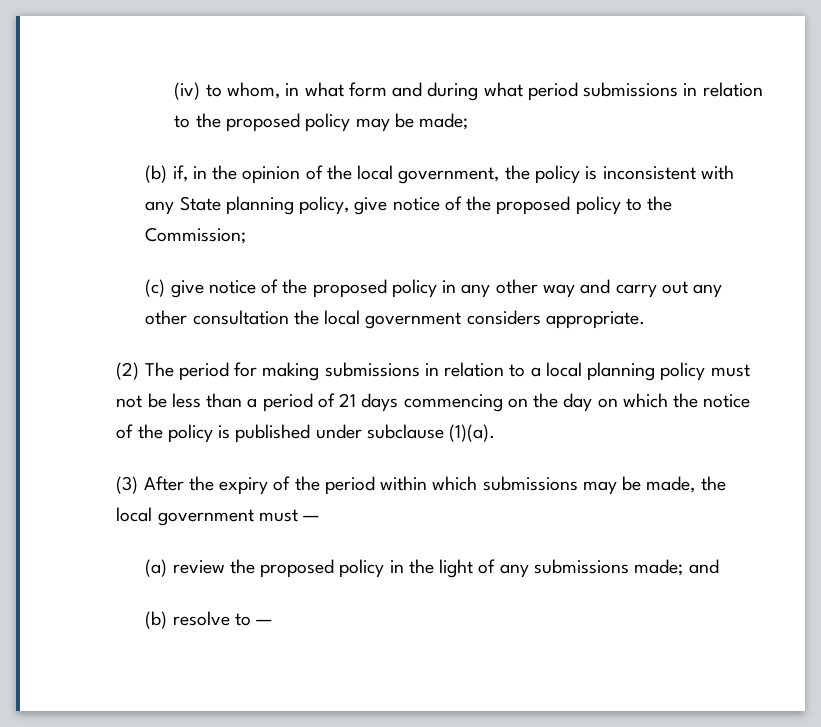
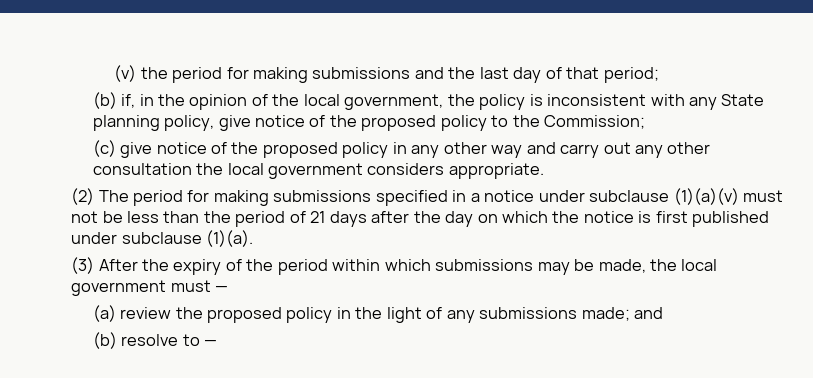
- (iv) to whom, in what form and during what period submissions in relation to the proposed policy may be made;
+ (v) the period for making submissions and the last day of that period;
- (2) The period for making submissions in relation to a local planning policy must not be less than a period of 21 days commencing on the day on which the notice of the policy is published under subclause (1)(a).
+ (2) The period for making submissions specified in a notice under subclause (1)(a)(v) must not be less than the period of 21 days after the day on which the notice is first published under subclause (1)(a).

